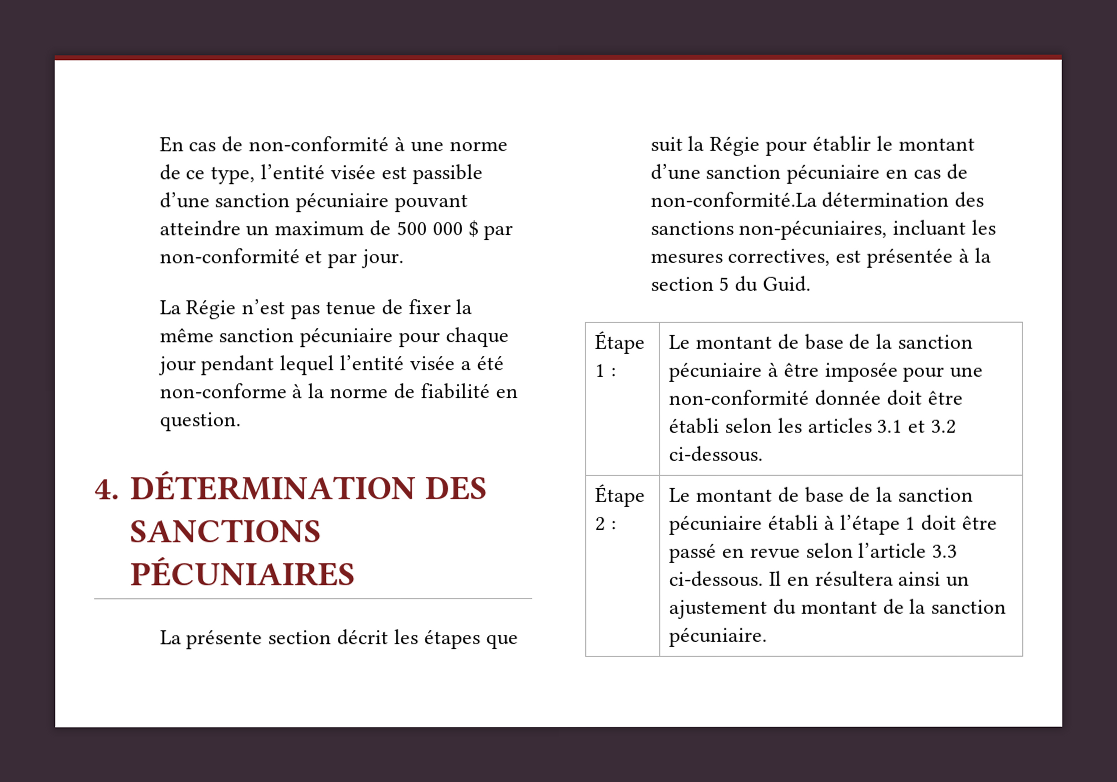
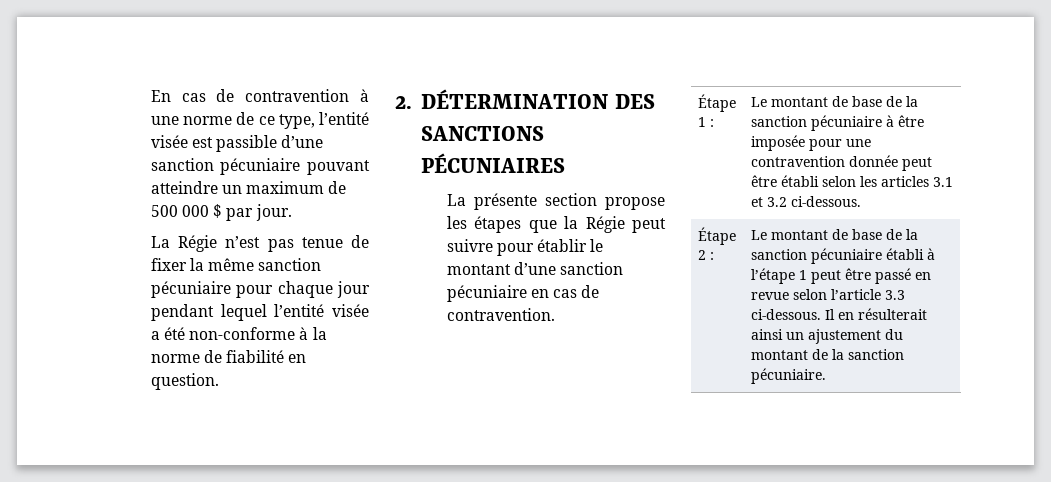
- En cas de non-conformité à une norme de ce type, l’entité visée est passible d’une sanction pécuniaire pouvant atteindre un maximum de 500 000 $ par non-conformité et par jour.
+ En cas de contravention à une norme de ce type, l’entité visée est passible d’une sanction pécuniaire pouvant atteindre un maximum de 500 000 $ par jour.
- 4. DÉTERMINATION DES SANCTIONS PÉCUNIAIRES
+ 2. DÉTERMINATION DES SANCTIONS PÉCUNIAIRES
- La présente section décrit les étapes que suit la Régie pour établir le montant d’une sanction pécuniaire en cas de non-conformité.La détermination des sanctions non-pécuniaires, incluant les mesures correctives, est présentée à la section 5 du Guid.
+ La présente section propose les étapes que la Régie peut suivre pour établir le montant d’une sanction pécuniaire en cas de contravention.
- Étape 1 : | Le montant de base de la sanction pécuniaire à être imposée pour une non-conformité donnée doit être établi selon les articles 3.1 et 3.2 ci-dessous.
+ Étape 1 : | Le montant de base de la sanction pécuniaire à être imposée pour une contravention donnée peut être établi selon les articles 3.1 et 3.2 ci-dessous.
- Étape 2 : | Le montant de base de la sanction pécuniaire établi à l’étape 1 doit être passé en revue selon l’article 3.3 ci-dessous. Il en résultera ainsi un ajustement du montant de la sanction pécuniaire.
+ Étape 2 : | Le montant de base de la sanction pécuniaire établi à l’étape 1 peut être passé en revue selon l’article 3.3 ci-dessous. Il en résulterait ainsi un ajustement du montant de la sanction pécuniaire.

